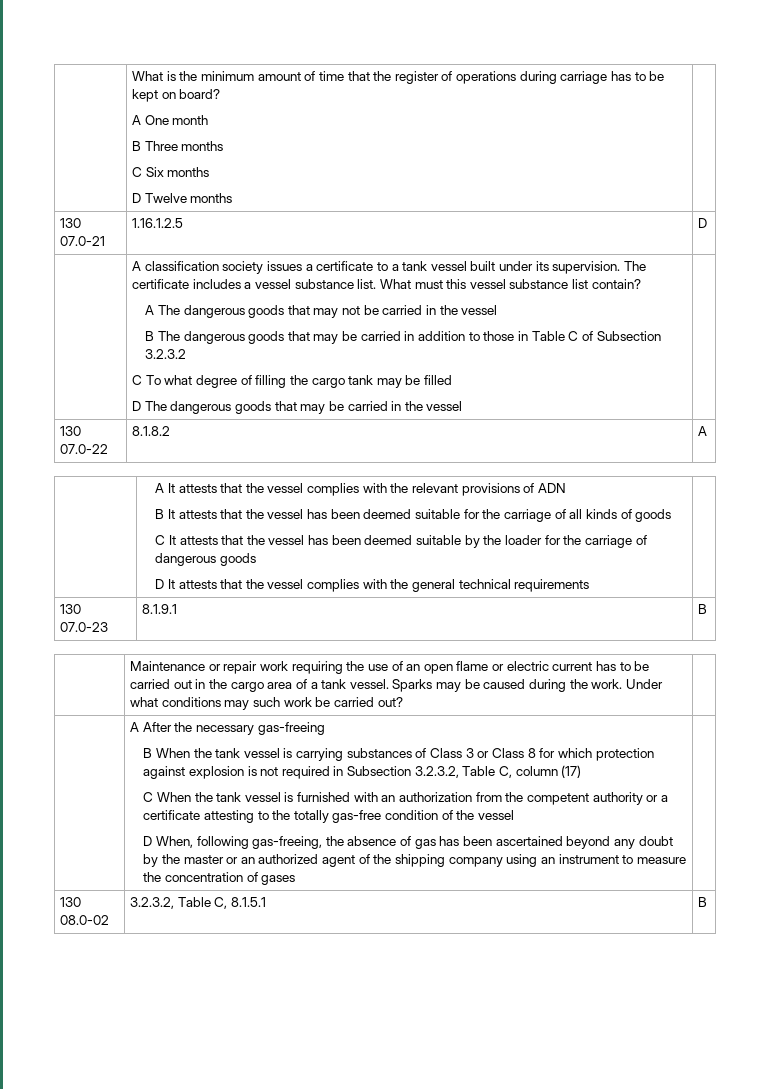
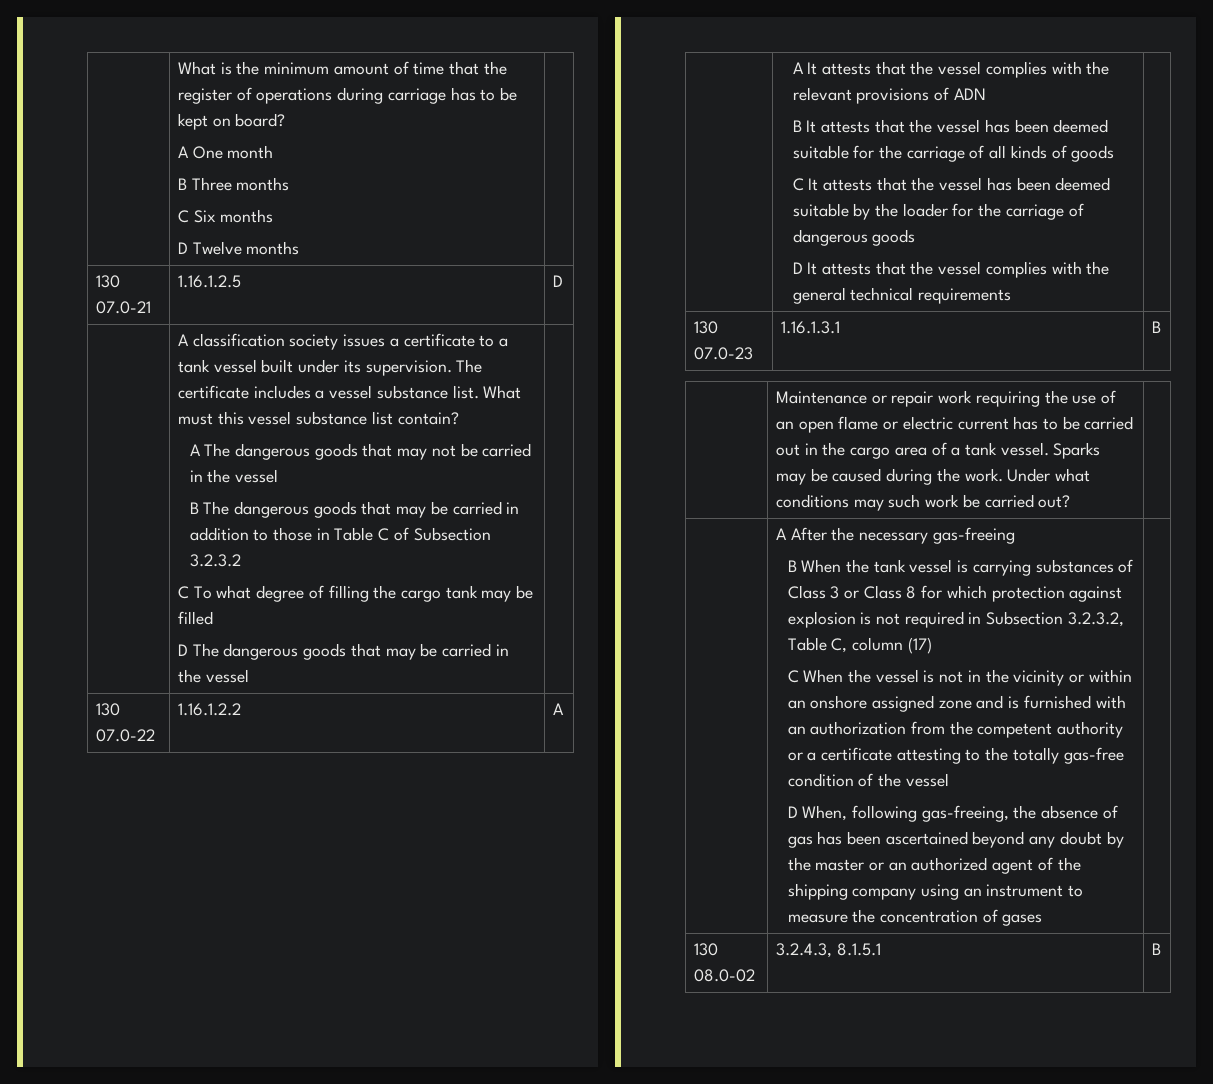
- 130 07.0-22 | 8.1.8.2 | A
+ 130 07.0-22 | 1.16.1.2.2 | A
- 130 07.0-23 | 8.1.9.1 | B
+ 130 07.0-23 | 1.16.1.3.1 | B
- C When the tank vessel is furnished with an authorization from the competent authority or a certificate attesting to the totally gas-free condition of the vessel
+ C When the vessel is not in the vicinity or within an onshore assigned zone and is furnished with an authorization from the competent authority or a certificate attesting to the totally gas-free condition of the vessel
- 130 08.0-02 | 3.2.3.2, Table C, 8.1.5.1 | B
+ 130 08.0-02 | 3.2.4.3, 8.1.5.1 | B

